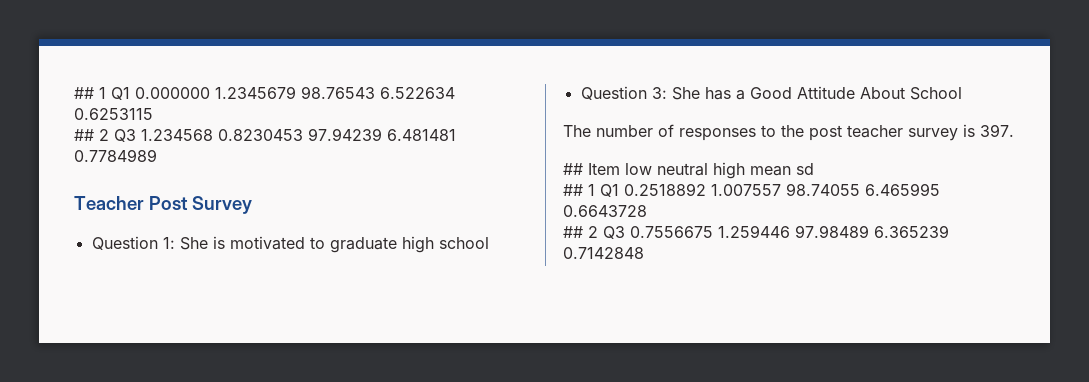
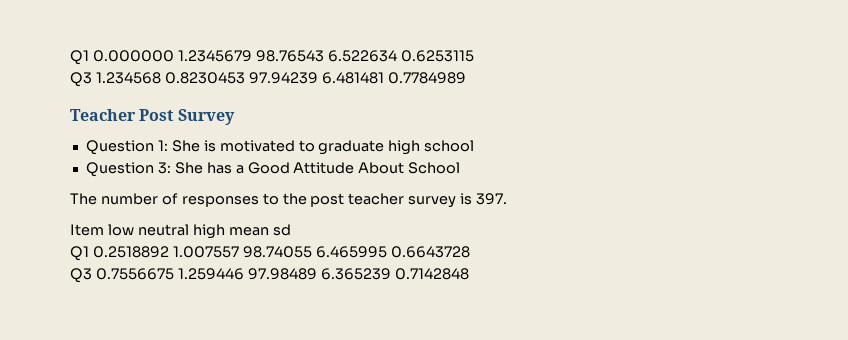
- ## 1 Q1 0.000000 1.2345679 98.76543 6.522634 0.6253115
+ Q1 0.000000 1.2345679 98.76543 6.522634 0.6253115
- ## 2 Q3 1.234568 0.8230453 97.94239 6.481481 0.7784989
+ Q3 1.234568 0.8230453 97.94239 6.481481 0.7784989
- ## Item low neutral high mean sd
+ Item low neutral high mean sd
- ## 1 Q1 0.2518892 1.007557 98.74055 6.465995 0.6643728
+ Q1 0.2518892 1.007557 98.74055 6.465995 0.6643728
- ## 2 Q3 0.7556675 1.259446 97.98489 6.365239 0.7142848
+ Q3 0.7556675 1.259446 97.98489 6.365239 0.7142848

